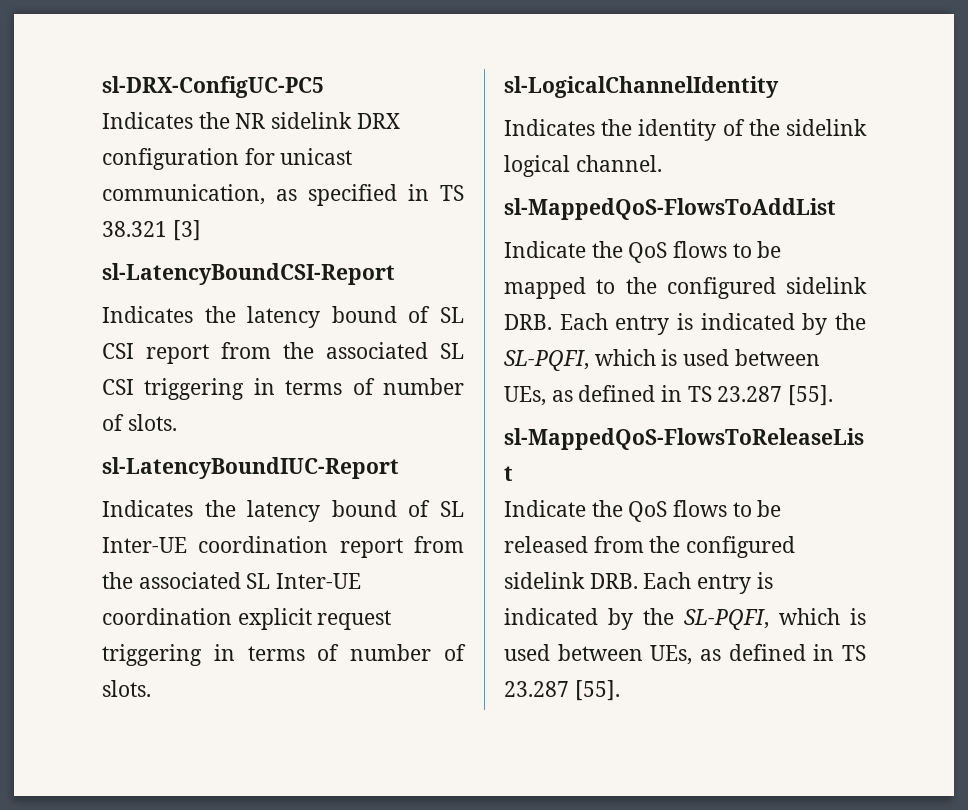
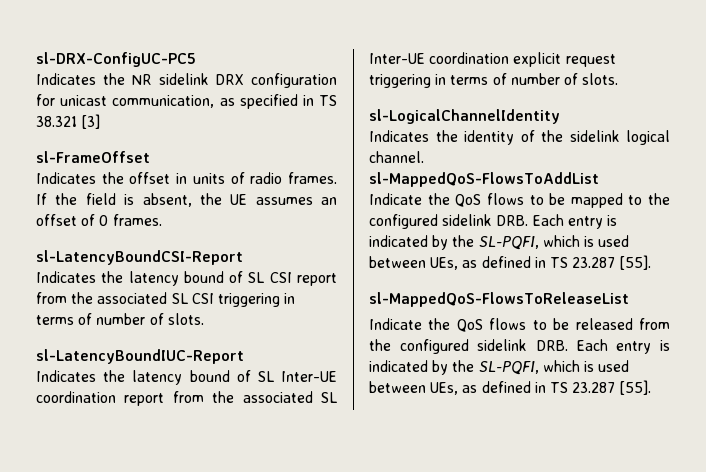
+ sl-FrameOffset
+ Indicates the offset in units of radio frames. If the field is absent, the UE assumes an offset of 0 frames.

